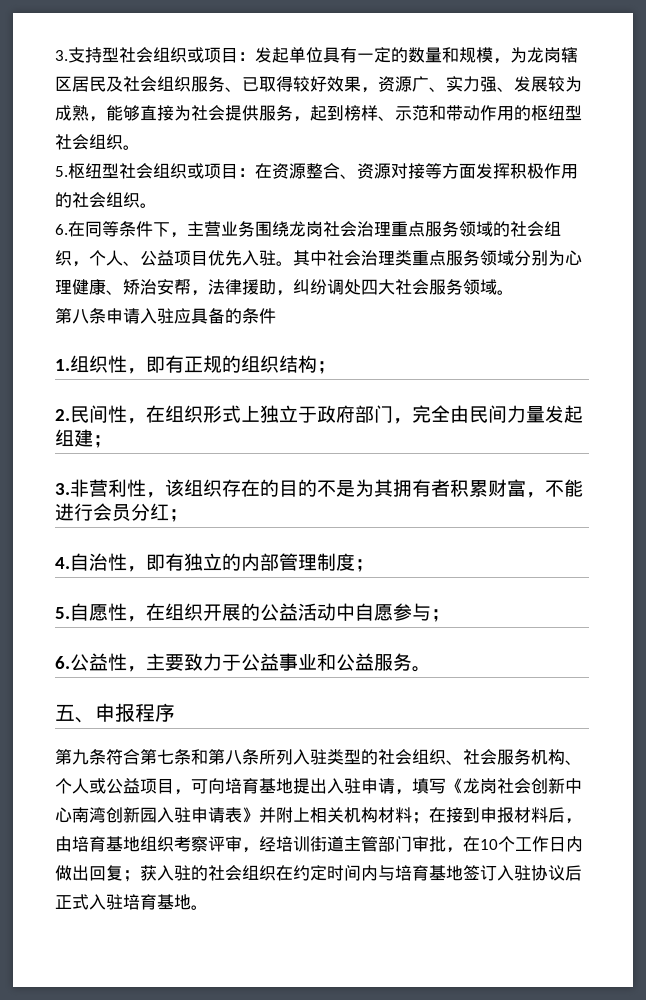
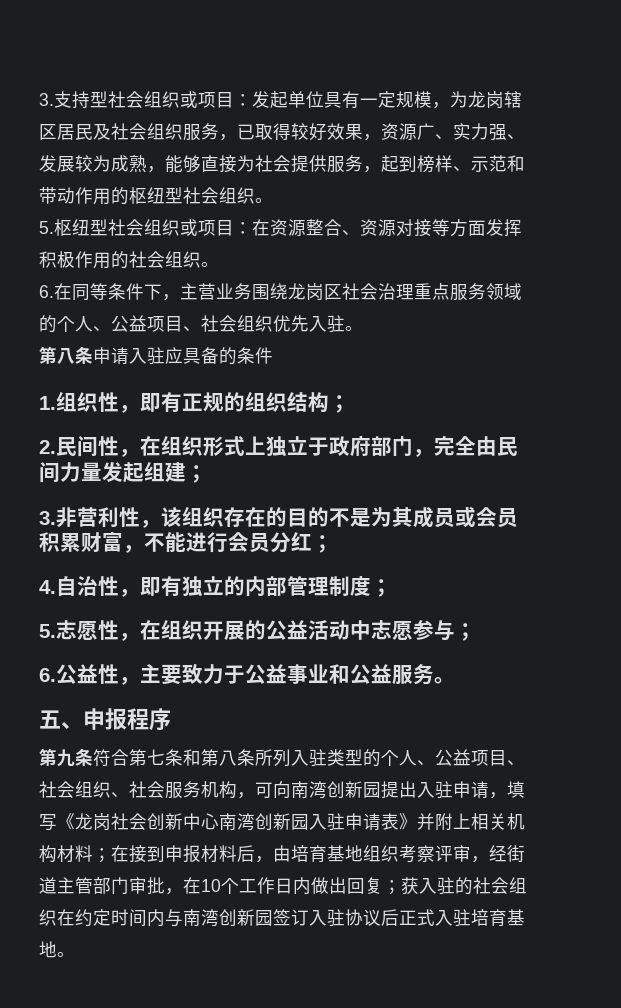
- 3.支持型社会组织或项目：发起单位具有一定的数量和规模，为龙岗辖区居民及社会组织服务、已取得较好效果，资源广、实力强、发展较为成熟，能够直接为社会提供服务，起到榜样、示范和带动作用的枢纽型社会组织。
+ 3.支持型社会组织或项目：发起单位具有一定规模，为龙岗辖区居民及社会组织服务，已取得较好效果，资源广、实力强、发展较为成熟，能够直接为社会提供服务，起到榜样、示范和带动作用的枢纽型社会组织。
- 6.在同等条件下，主营业务围绕龙岗社会治理重点服务领域的社会组织，个人、公益项目优先入驻。其中社会治理类重点服务领域分别为心理健康、矫治安帮，法律援助，纠纷调处四大社会服务领域。
+ 6.在同等条件下，主营业务围绕龙岗区社会治理重点服务领域的个人、公益项目、社会组织优先入驻。
- 3.非营利性，该组织存在的目的不是为其拥有者积累财富，不能进行会员分红；
+ 3.非营利性，该组织存在的目的不是为其成员或会员积累财富，不能进行会员分红；
- 5.自愿性，在组织开展的公益活动中自愿参与；
+ 5.志愿性，在组织开展的公益活动中志愿参与；
- 第九条符合第七条和第八条所列入驻类型的社会组织、社会服务机构、个人或公益项目，可向培育基地提出入驻申请，填写《龙岗社会创新中心南湾创新园入驻申请表》并附上相关机构材料；
+ 第九条符合第七条和第八条所列入驻类型的个人、公益项目、社会组织、社会服务机构，可向南湾创新园提出入驻申请，填写《龙岗社会创新中心南湾创新园入驻申请表》并附上相关机构材料；
- 在接到申报材料后，由培育基地组织考察评审，经培训街道主管部门审批，在10个工作日内做出回复；
+ 在接到申报材料后，由培育基地组织考察评审，经街道主管部门审批，在10个工作日内做出回复；
- 获入驻的社会组织在约定时间内与培育基地签订入驻协议后正式入驻培育基地。
+ 获入驻的社会组织在约定时间内与南湾创新园签订入驻协议后正式入驻培育基地。

